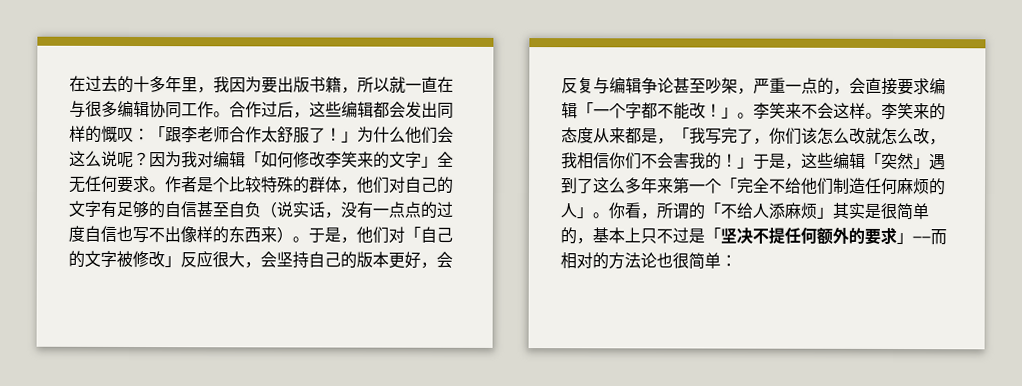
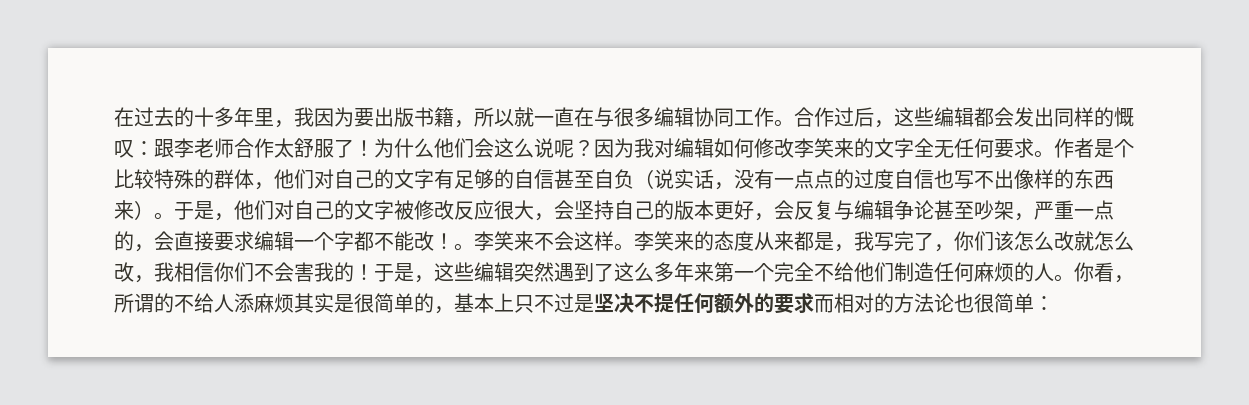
- 合作过后，这些编辑都会发出同样的慨叹：「跟李老师合作太舒服了！」为什么他们会这么说呢？
+ 合作过后，这些编辑都会发出同样的慨叹：跟李老师合作太舒服了！为什么他们会这么说呢？
- 因为我对编辑「如何修改李笑来的文字」全无任何要求。
+ 因为我对编辑如何修改李笑来的文字全无任何要求。
- 于是，他们对「自己的文字被修改」反应很大，会坚持自己的版本更好，会反复与编辑争论甚至吵架，严重一点的，会直接要求编辑「一个字都不能改！」。
+ 于是，他们对自己的文字被修改反应很大，会坚持自己的版本更好，会反复与编辑争论甚至吵架，严重一点的，会直接要求编辑一个字都不能改！。
- 李笑来的态度从来都是，「我写完了，你们该怎么改就怎么改，我相信你们不会害我的！」于是，这些编辑「突然」遇到了这么多年来第一个「完全不给他们制造任何麻烦的人」。
+ 李笑来的态度从来都是，我写完了，你们该怎么改就怎么改，我相信你们不会害我的！于是，这些编辑突然遇到了这么多年来第一个完全不给他们制造任何麻烦的人。
- 你看，所谓的「不给人添麻烦」其实是很简单的，基本上只不过是「坚决不提任何额外的要求」——而相对的方法论也很简单：
+ 你看，所谓的不给人添麻烦其实是很简单的，基本上只不过是坚决不提任何额外的要求而相对的方法论也很简单：

